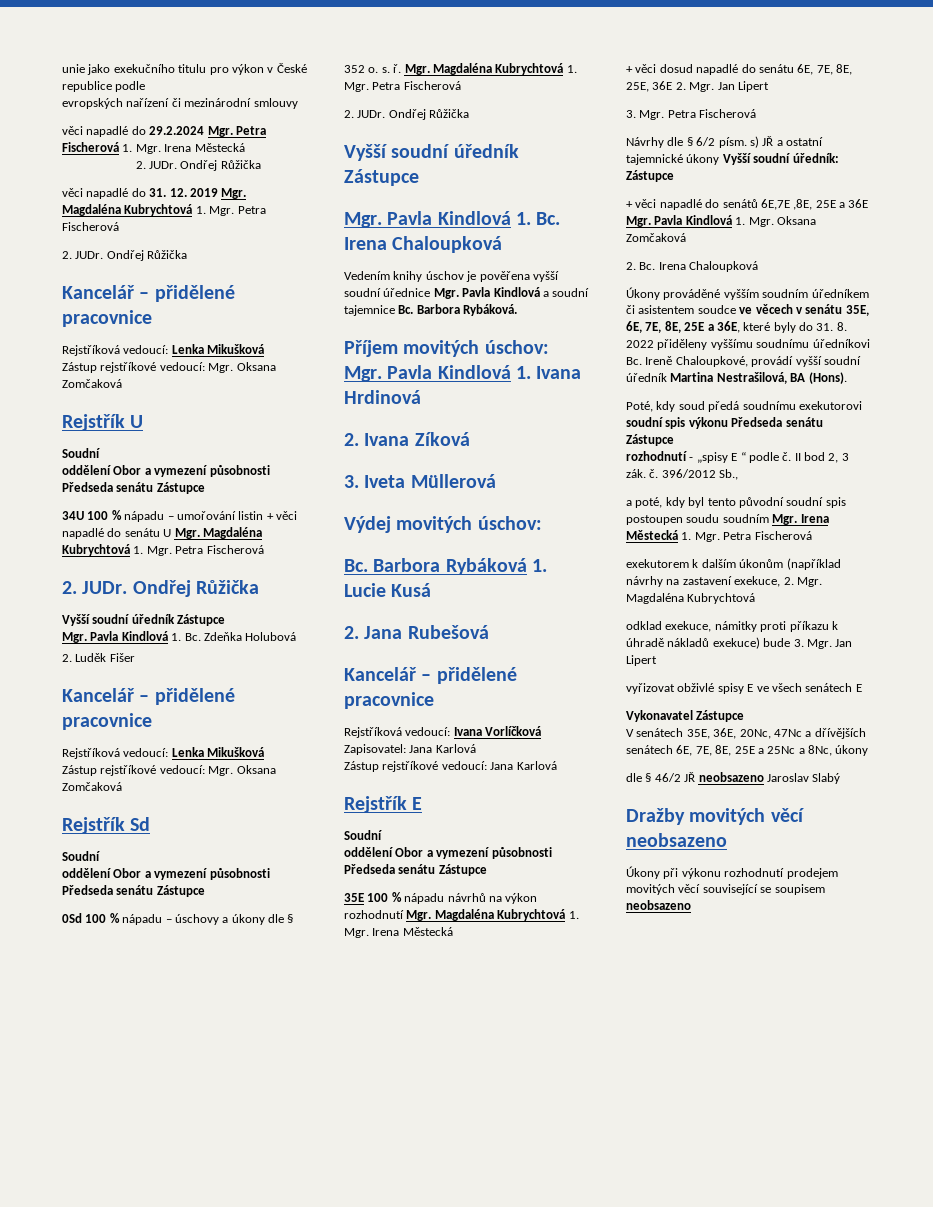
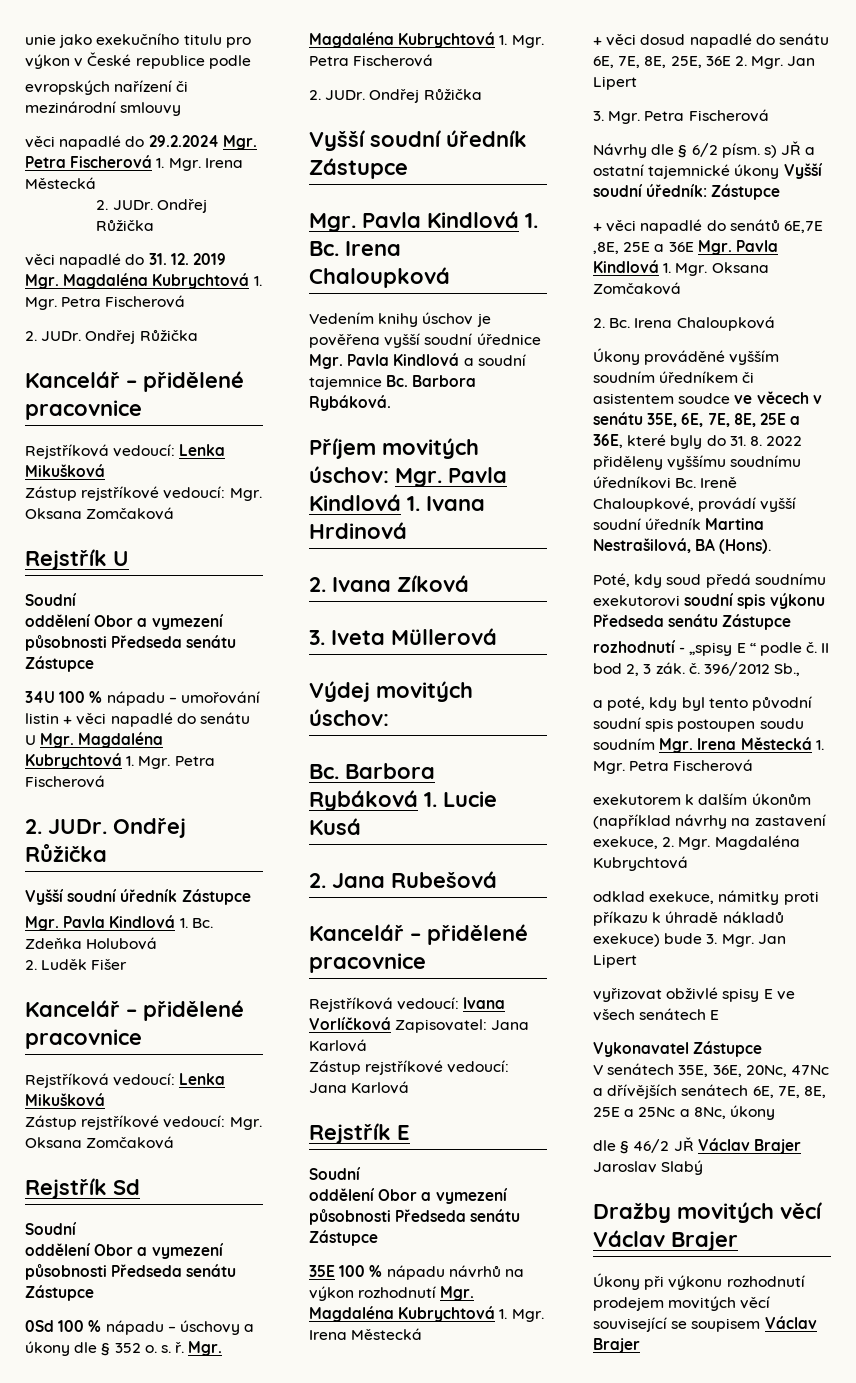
- dle § 46/2 JŘ neobsazeno Jaroslav Slabý
+ dle § 46/2 JŘ Václav Brajer Jaroslav Slabý
- Dražby movitých věcí neobsazeno
+ Dražby movitých věcí Václav Brajer
- Úkony při výkonu rozhodnutí prodejem movitých věcí související se soupisem neobsazeno
+ Úkony při výkonu rozhodnutí prodejem movitých věcí související se soupisem Václav Brajer

